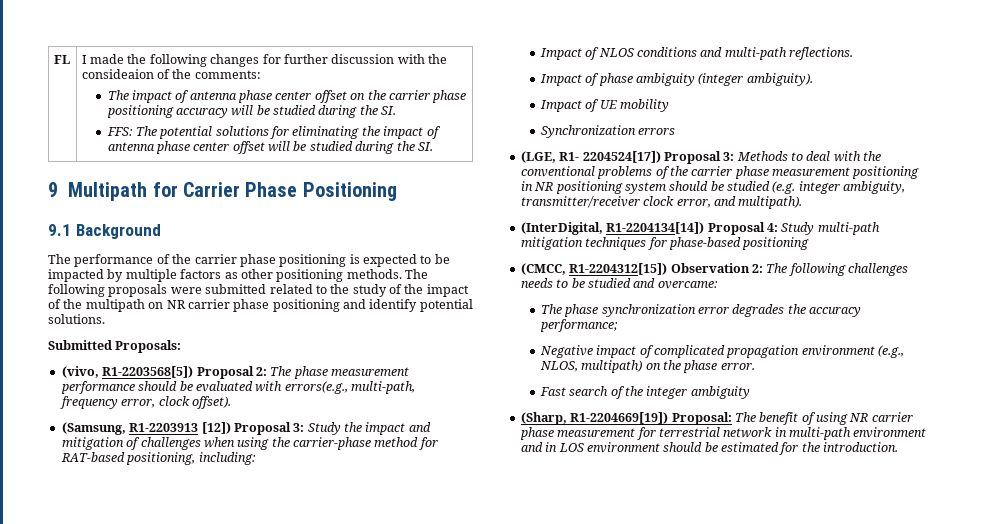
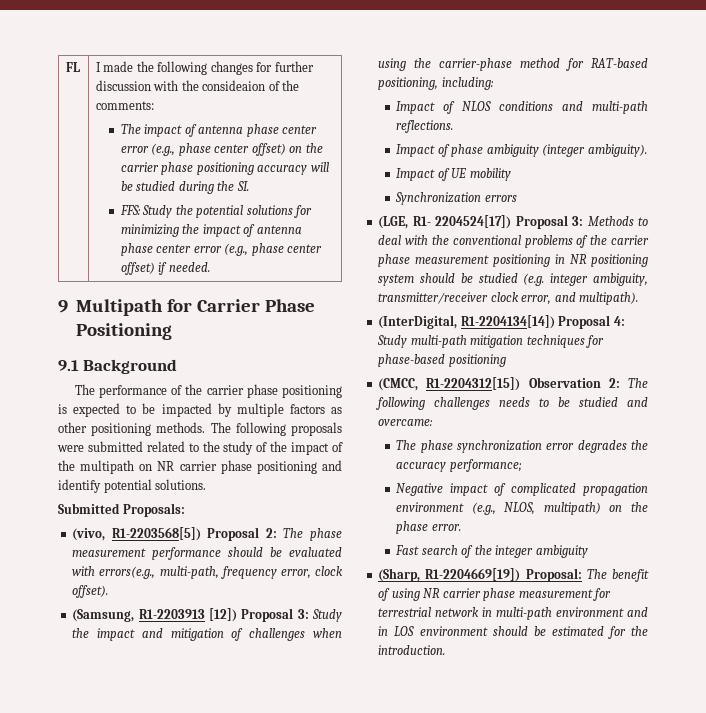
- The impact of antenna phase center offset on the carrier phase positioning accuracy will be studied during the SI.
+ The impact of antenna phase center error (e.g., phase center offset) on the carrier phase positioning accuracy will be studied during the SI.
- FFS: The potential solutions for eliminating the impact of antenna phase center offset will be studied during the SI.
+ FFS: Study the potential solutions for minimizing the impact of antenna phase center error (e.g., phase center offset) if needed.

